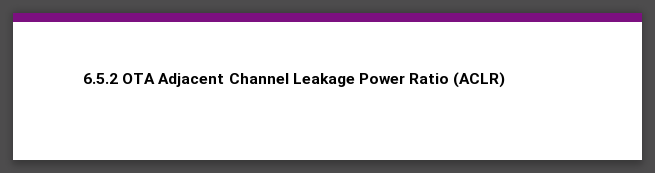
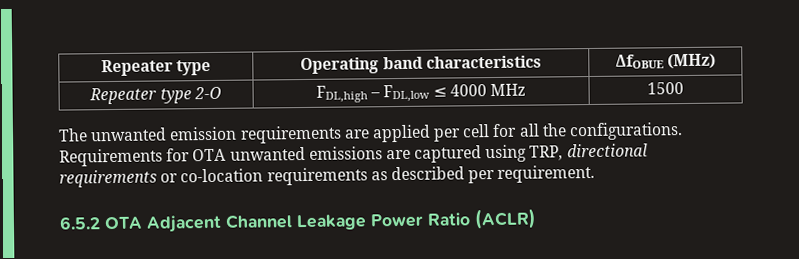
+ Repeater type | Operating band characteristics | ΔfOBUE (MHz)
+ Repeater type 2-O | FDL,high – FDL,low ≤ 4000 MHz | 1500
+ The unwanted emission requirements are applied per cell for all the configurations. Requirements for OTA unwanted emissions are captured using TRP, directional requirements or co-location requirements as described per requirement.

